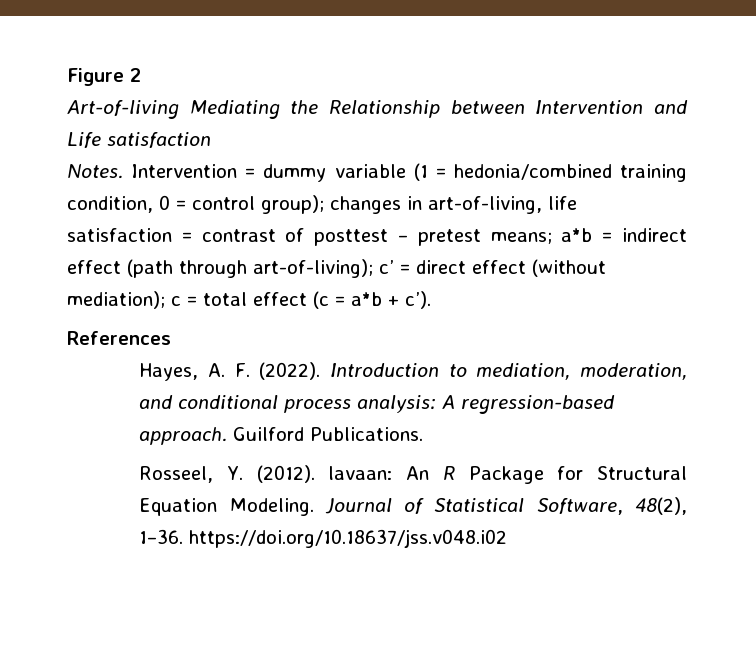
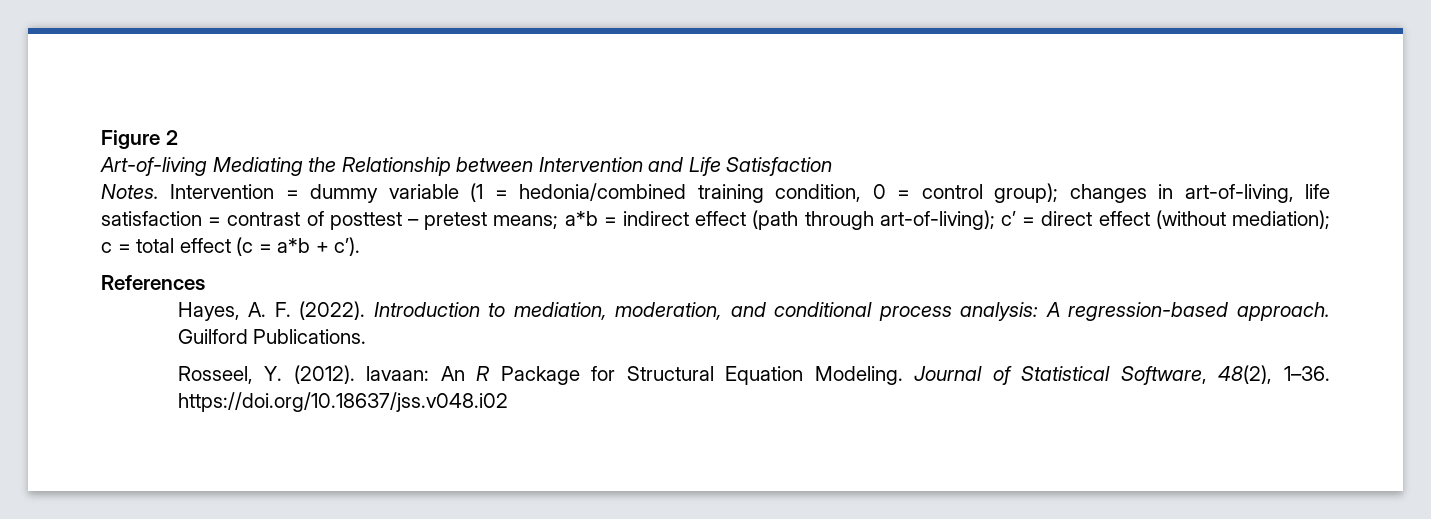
- Art-of-living Mediating the Relationship between Intervention and Life satisfaction
+ Art-of-living Mediating the Relationship between Intervention and Life Satisfaction

